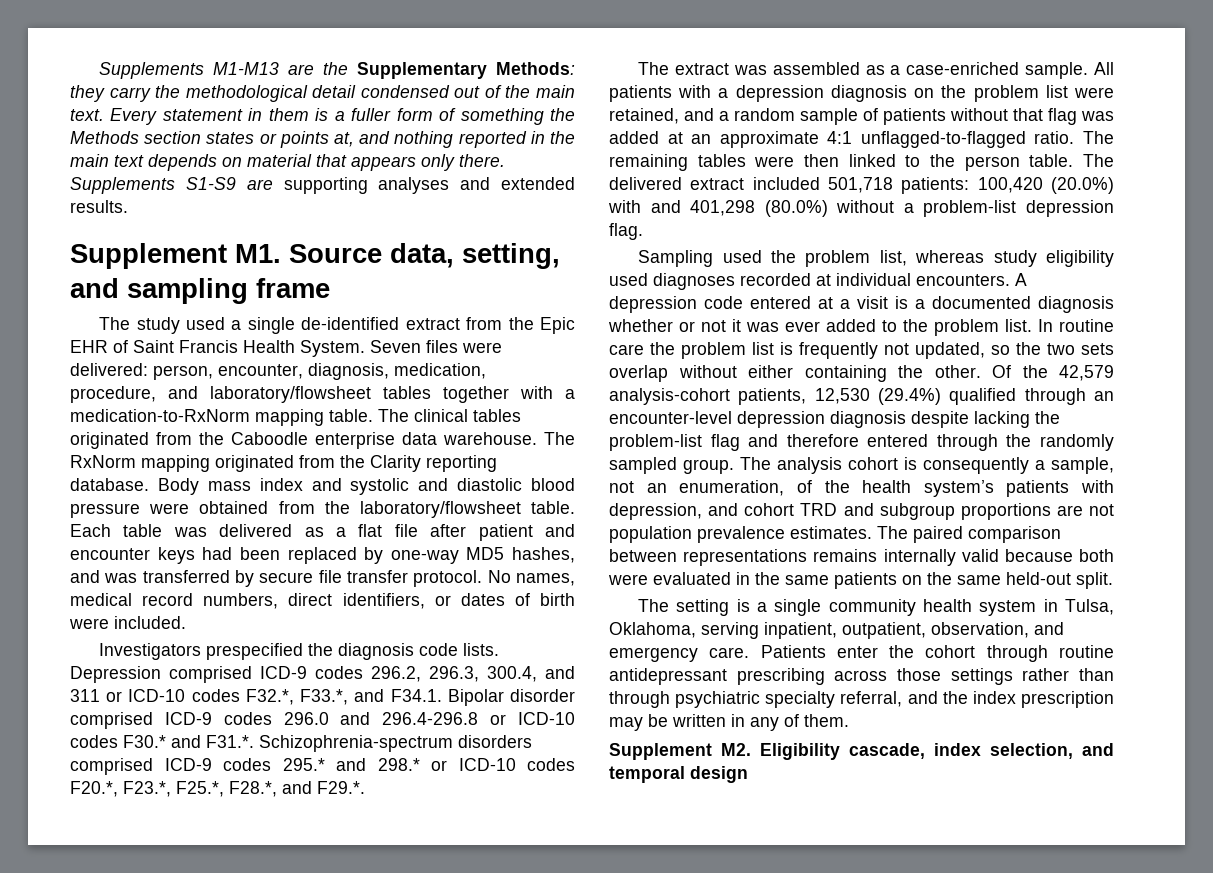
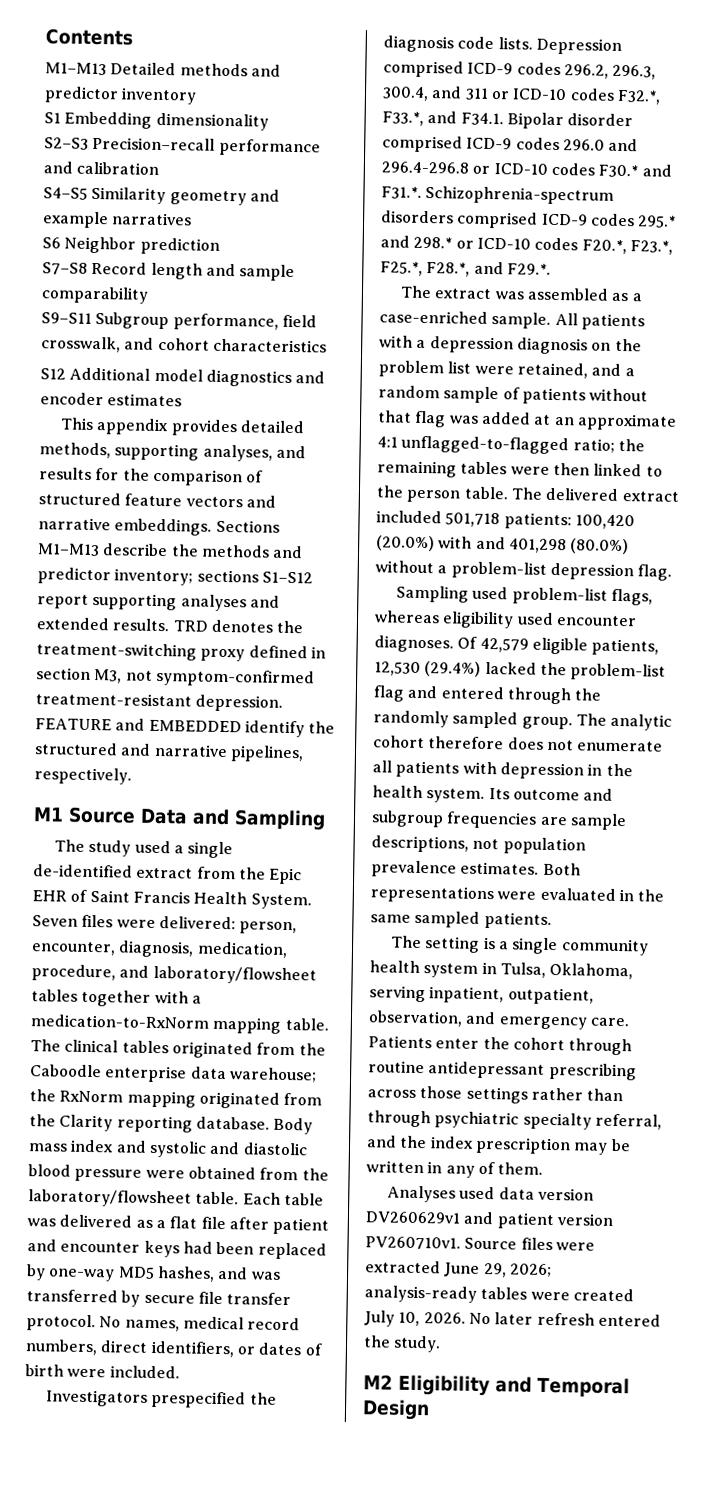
- Supplements M1-M13 are the Supplementary Methods: they carry the methodological detail condensed out of the main text. Every statement in them is a fuller form of something the Methods section states or points at, and nothing reported in the main text depends on material that appears only there. Supplements S1-S9 are supporting analyses and extended results.
- Supplement M1. Source data, setting, and sampling frame
+ Contents
+ M1–M13 Detailed methods and predictor inventory
+ S1 Embedding dimensionality
+ S2–S3 Precision–recall performance and calibration
+ S4–S5 Similarity geometry and example narratives
+ S6 Neighbor prediction
+ S7–S8 Record length and sample comparability
+ S9–S11 Subgroup performance, field crosswalk, and cohort characteristics
+ S12 Additional model diagnostics and encoder estimates
+ This appendix provides detailed methods, supporting analyses, and results for the comparison of structured feature vectors and narrative embeddings. Sections M1–M13 describe the methods and predictor inventory; sections S1–S12 report supporting analyses and extended results. TRD denotes the treatment-switching proxy defined in section M3, not symptom-confirmed treatment-resistant depression. FEATURE and EMBEDDED identify the structured and narrative pipelines, respectively.
+ M1 Source Data and Sampling
- The clinical tables originated from the Caboodle enterprise data warehouse. The RxNorm mapping originated from the Clarity reporting database.
+ The clinical tables originated from the Caboodle enterprise data warehouse; the RxNorm mapping originated from the Clarity reporting database.
- All patients with a depression diagnosis on the problem list were retained, and a random sample of patients without that flag was added at an approximate 4:1 unflagged-to-flagged ratio. The remaining tables were then linked to the person table.
+ All patients with a depression diagnosis on the problem list were retained, and a random sample of patients without that flag was added at an approximate 4:1 unflagged-to-flagged ratio; the remaining tables were then linked to the person table.
- Sampling used the problem list, whereas study eligibility used diagnoses recorded at individual encounters. A depression code entered at a visit is a documented diagnosis whether or not it was ever added to the problem list. In routine care the problem list is frequently not updated, so the two sets overlap without either containing the other. Of the 42,579 analysis-cohort patients, 12,530 (29.4%) qualified through an encounter-level depression diagnosis despite lacking the problem-list flag and therefore entered through the randomly sampled group.
+ Sampling used problem-list flags, whereas eligibility used encounter diagnoses. Of 42,579 eligible patients, 12,530 (29.4%) lacked the problem-list flag and entered through the randomly sampled group.
- The analysis cohort is consequently a sample, not an enumeration, of the health system’s patients with depression, and cohort TRD and subgroup proportions are not population prevalence estimates. The paired comparison between representations remains internally valid because both were evaluated in the same patients on the same held-out split.
+ The analytic cohort therefore does not enumerate all patients with depression in the health system. Its outcome and subgroup frequencies are sample descriptions, not population prevalence estimates. Both representations were evaluated in the same sampled patients.
- Supplement M2. Eligibility cascade, index selection, and temporal design
+ Analyses used data version DV260629v1 and patient version PV260710v1. Source files were extracted June 29, 2026; analysis-ready tables were created July 10, 2026. No later refresh entered the study.
+ M2 Eligibility and Temporal Design

